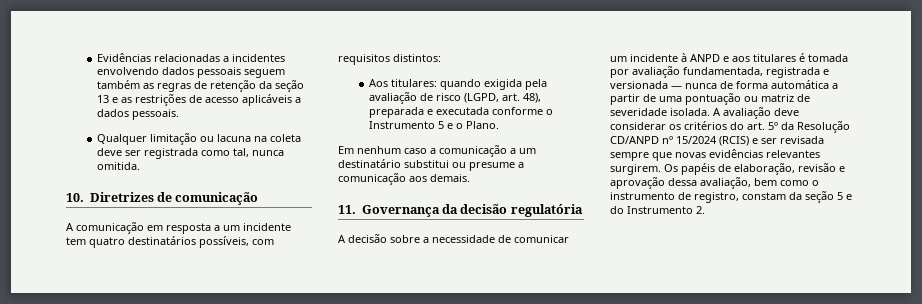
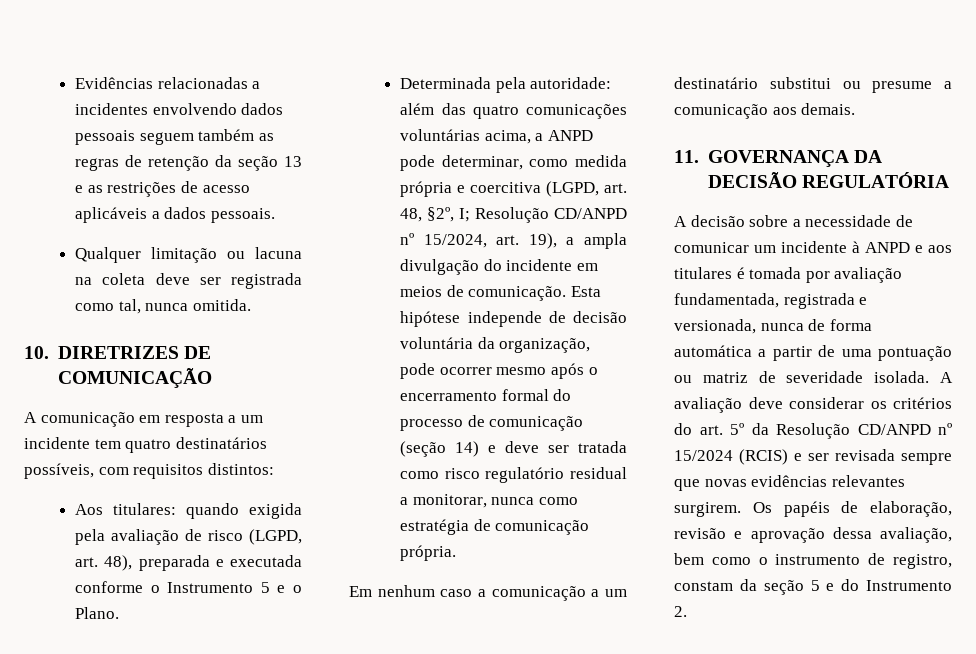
- 10. Diretrizes de comunicação
+ 10. DIRETRIZES DE COMUNICAÇÃO
+ Determinada pela autoridade: além das quatro comunicações voluntárias acima, a ANPD pode determinar, como medida própria e coercitiva (LGPD, art. 48, §2º, I; Resolução CD/ANPD nº 15/2024, art. 19), a ampla divulgação do incidente em meios de comunicação. Esta hipótese independe de decisão voluntária da organização, pode ocorrer mesmo após o encerramento formal do processo de comunicação (seção 14) e deve ser tratada como risco regulatório residual a monitorar, nunca como estratégia de comunicação própria.
- 11. Governança da decisão regulatória
+ 11. GOVERNANÇA DA DECISÃO REGULATÓRIA
- A decisão sobre a necessidade de comunicar um incidente à ANPD e aos titulares é tomada por avaliação fundamentada, registrada e versionada — nunca de forma automática a partir de uma pontuação ou matriz de severidade isolada.
+ A decisão sobre a necessidade de comunicar um incidente à ANPD e aos titulares é tomada por avaliação fundamentada, registrada e versionada, nunca de forma automática a partir de uma pontuação ou matriz de severidade isolada.

